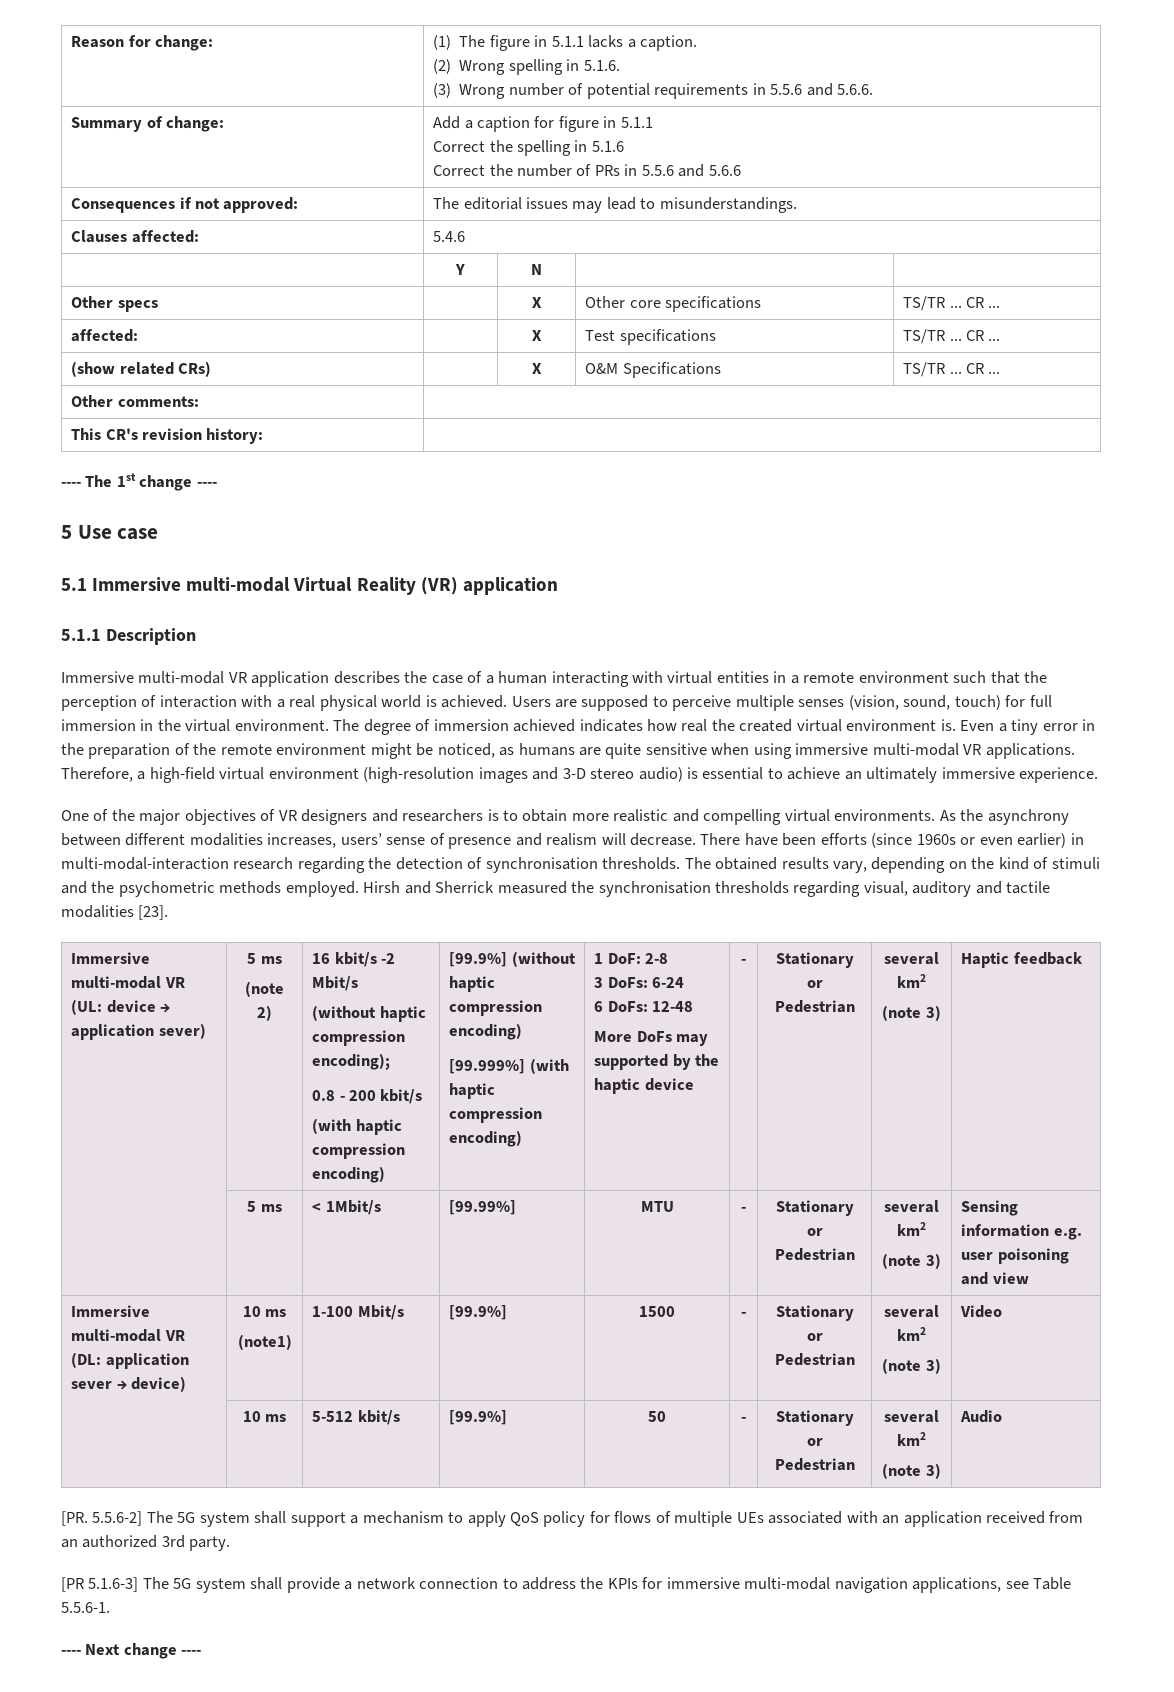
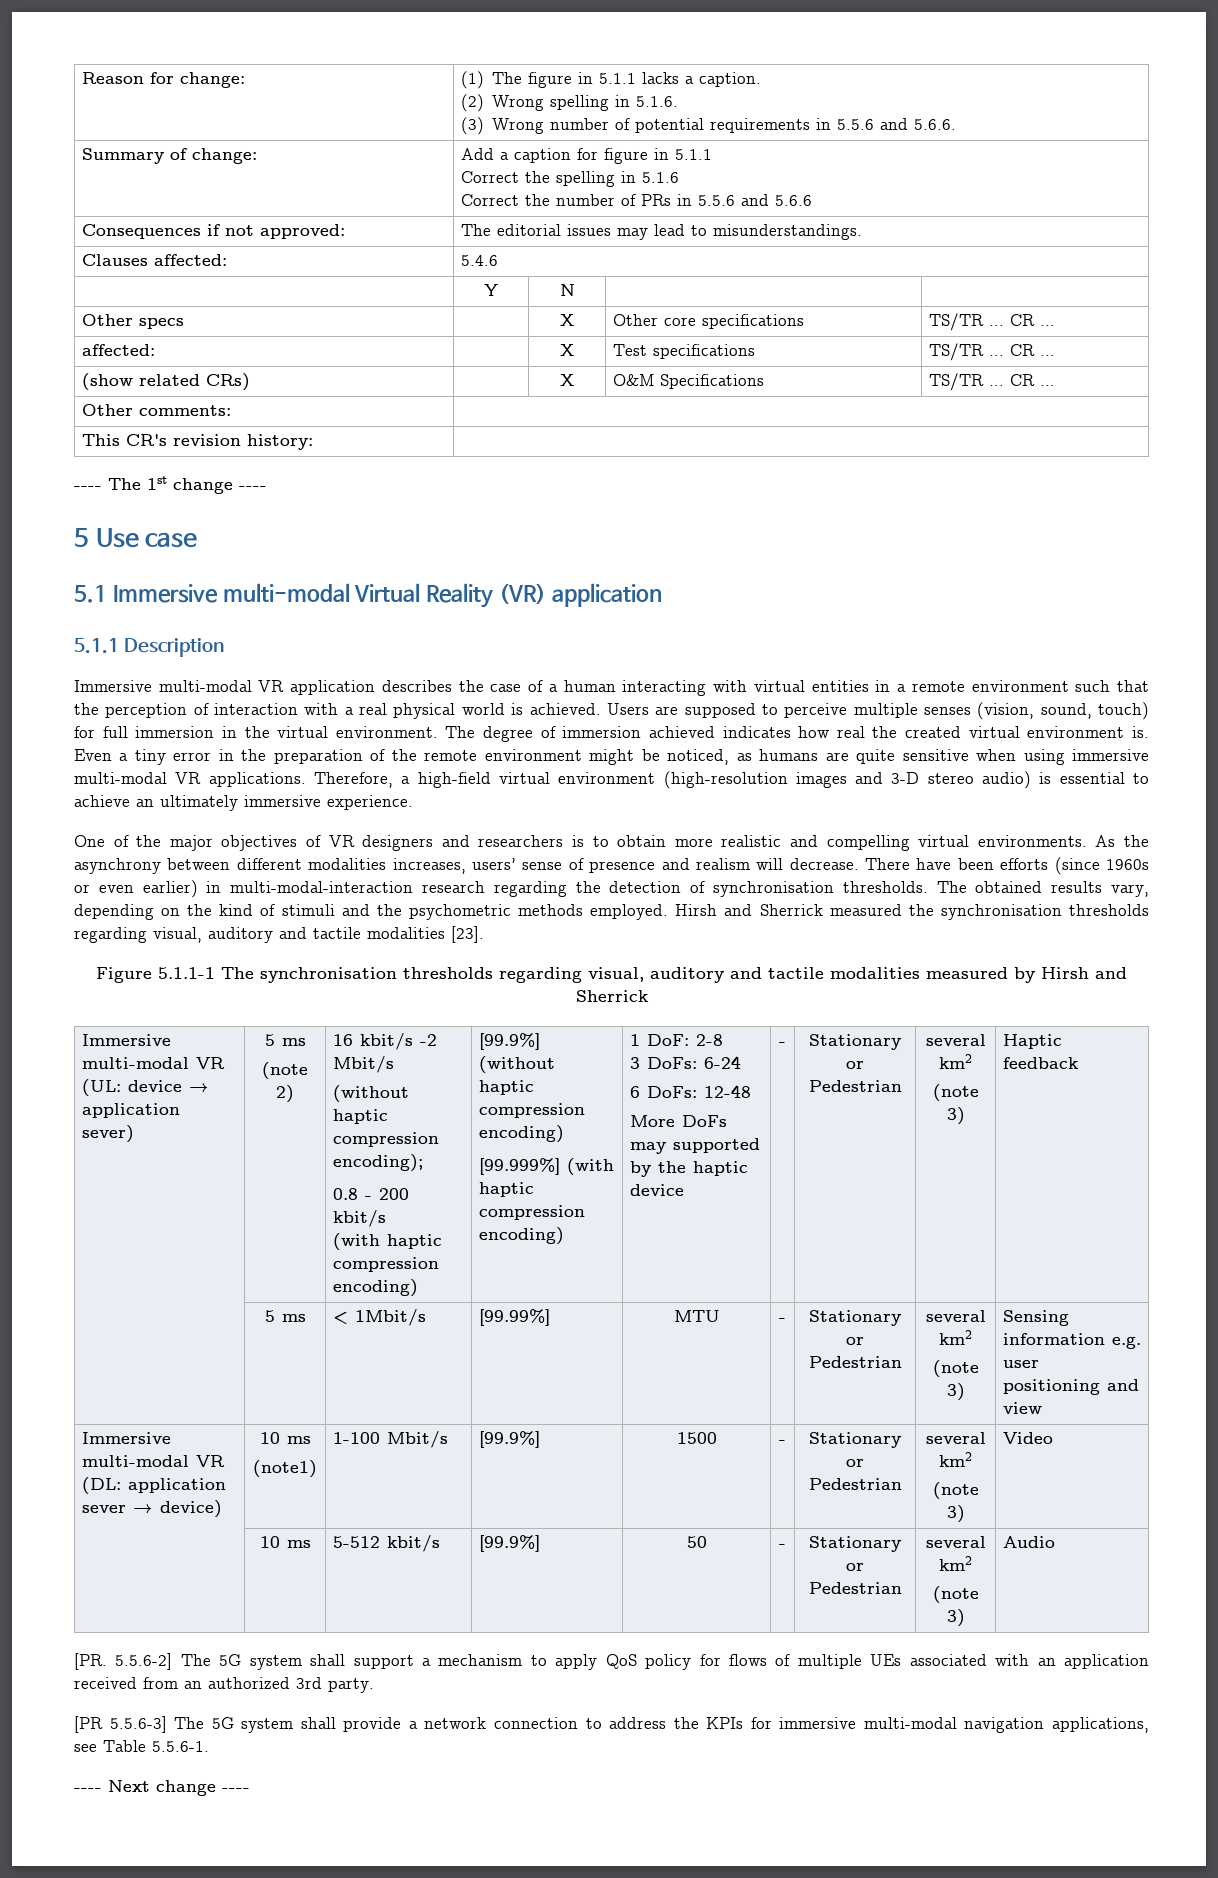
+ Figure 5.1.1-1 The synchronisation thresholds regarding visual, auditory and tactile modalities measured by Hirsh and Sherrick
  | 5 ms | < 1Mbit/s | [99.99%] | MTU | - | Stationary or Pedestrian | several km2
- (note 3) | Sensing information e.g. user poisoning and view
+ (note 3) | Sensing information e.g. user positioning and view
- [PR 5.1.6-3] The 5G system shall provide a network connection to address the KPIs for immersive multi-modal navigation applications, see Table 5.5.6-1.
+ [PR 5.5.6-3] The 5G system shall provide a network connection to address the KPIs for immersive multi-modal navigation applications, see Table 5.5.6-1.

